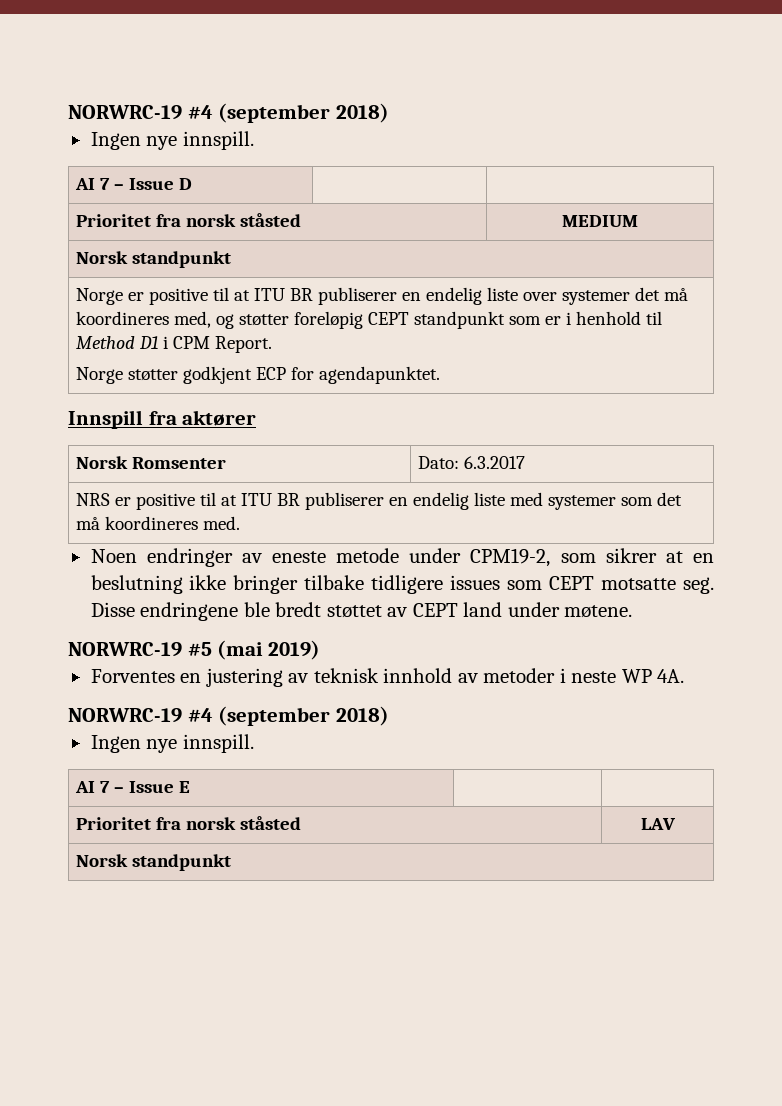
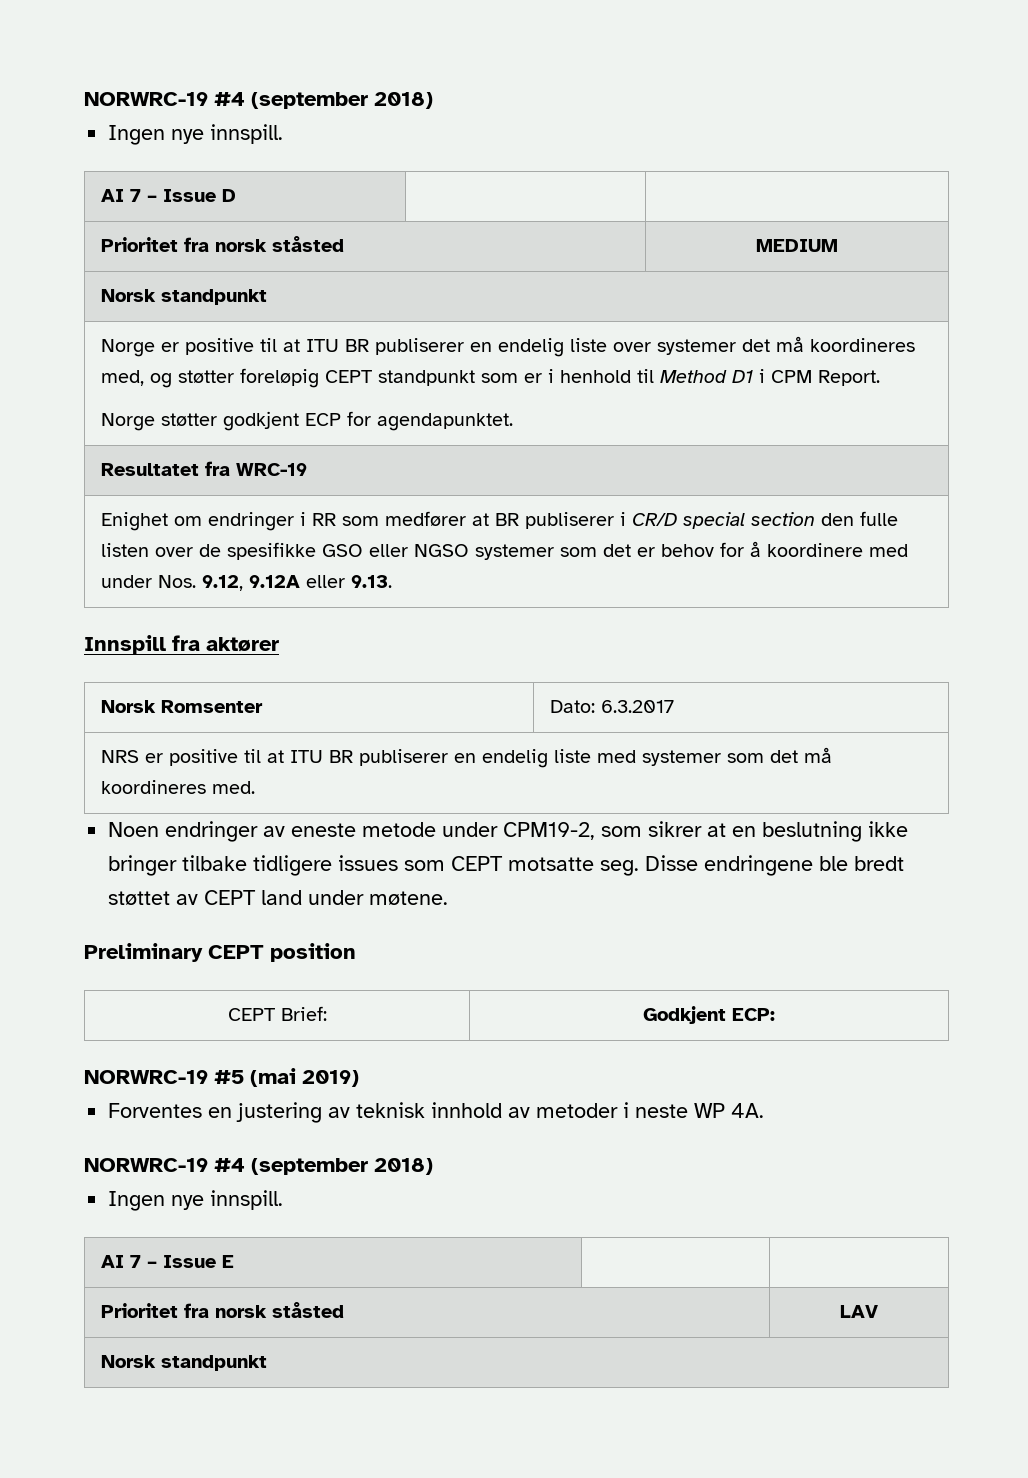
+ Resultatet fra WRC-19
+ Enighet om endringer i RR som medfører at BR publiserer i CR/D special section den fulle listen over de spesifikke GSO eller NGSO systemer som det er behov for å koordinere med under Nos. 9.12, 9.12A eller 9.13.
+ Preliminary CEPT position
+ CEPT Brief: | Godkjent ECP:

